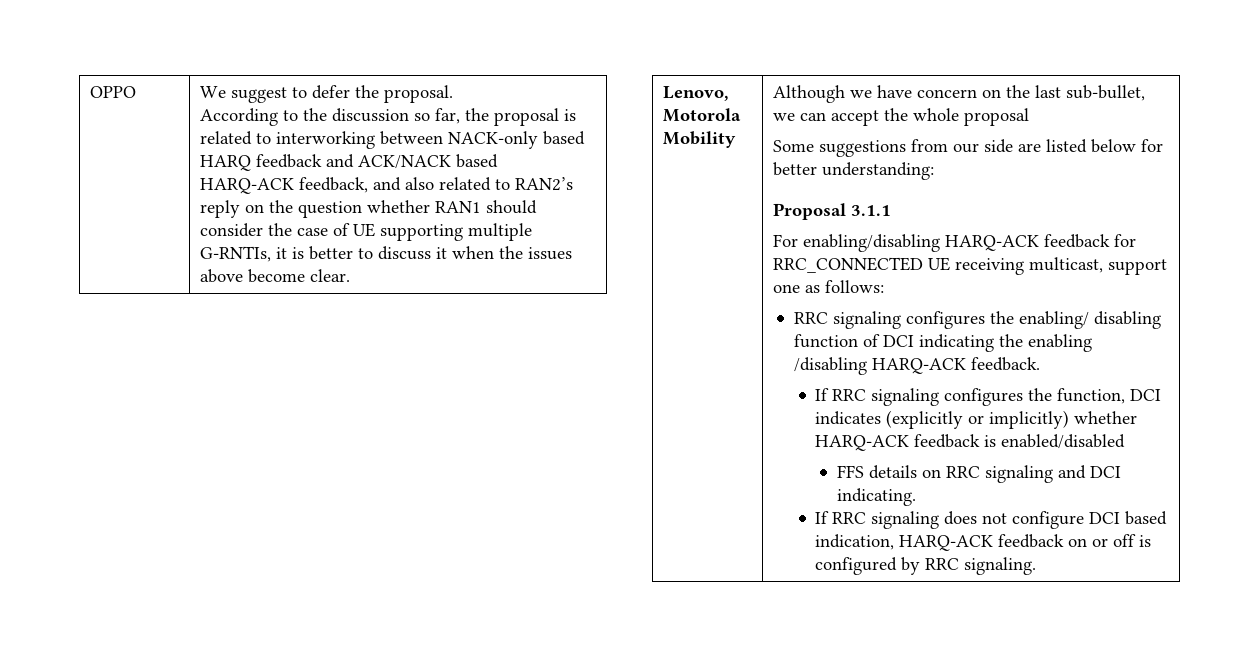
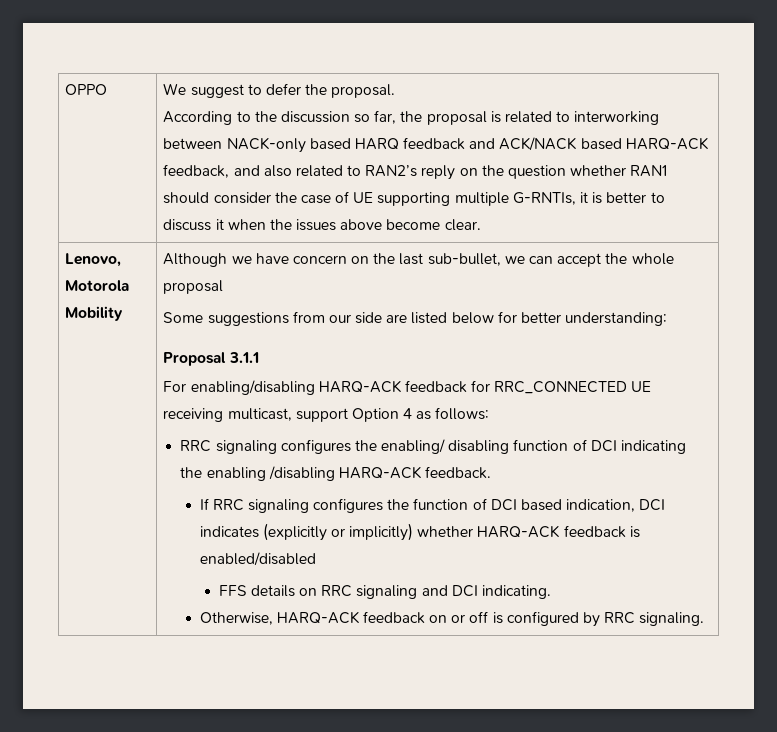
- For enabling/disabling HARQ-ACK feedback for RRC_CONNECTED UE receiving multicast, support one as follows:
+ For enabling/disabling HARQ-ACK feedback for RRC_CONNECTED UE receiving multicast, support Option 4 as follows:
- If RRC signaling configures the function, DCI indicates (explicitly or implicitly) whether HARQ-ACK feedback is enabled/disabled
+ If RRC signaling configures the function of DCI based indication, DCI indicates (explicitly or implicitly) whether HARQ-ACK feedback is enabled/disabled
- If RRC signaling does not configure DCI based indication, HARQ-ACK feedback on or off is configured by RRC signaling.
+ Otherwise, HARQ-ACK feedback on or off is configured by RRC signaling.

